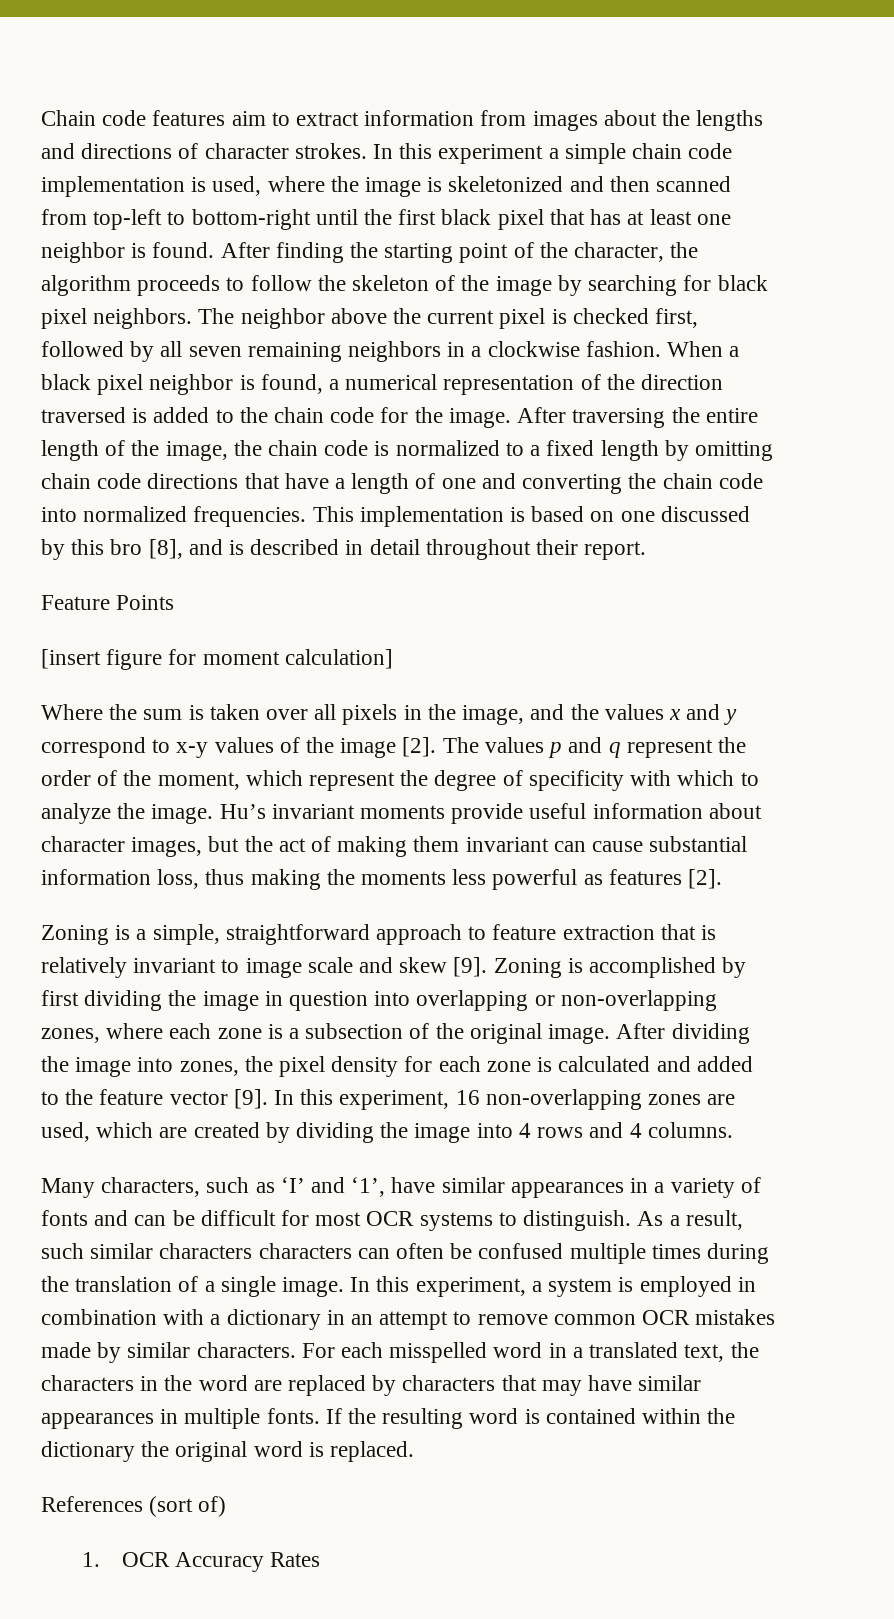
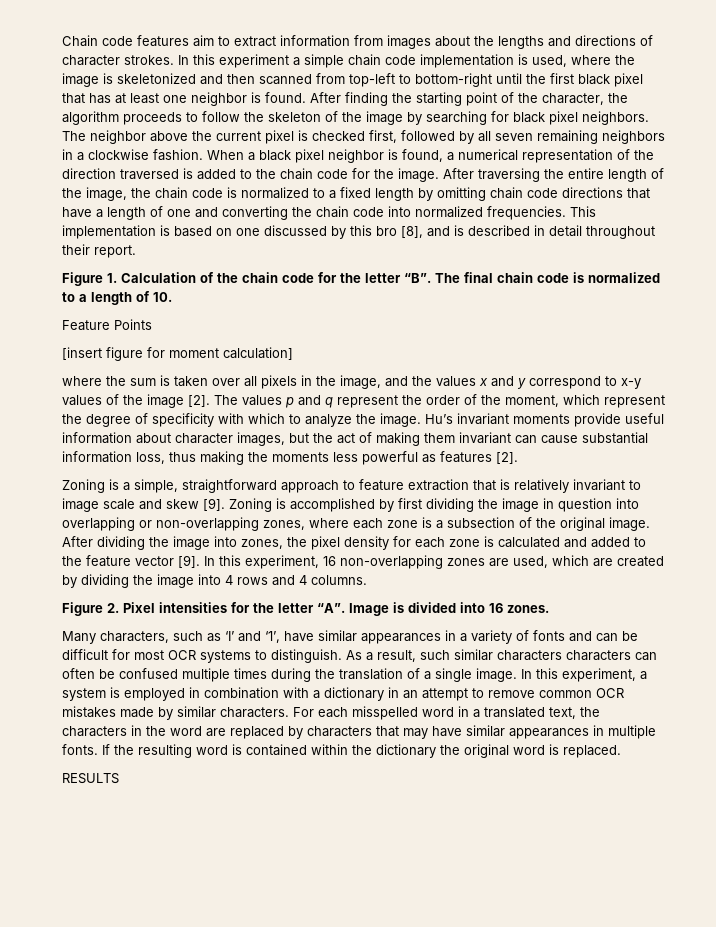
+ Figure 1. Calculation of the chain code for the letter “B”. The final chain code is normalized to a length of 10.
- Where the sum is taken over all pixels in the image, and the values x and y correspond to x-y values of the image [2].
+ where the sum is taken over all pixels in the image, and the values x and y correspond to x-y values of the image [2].
+ Figure 2. Pixel intensities for the letter “A”. Image is divided into 16 zones.
- References (sort of)
- 1. OCR Accuracy Rates
+ RESULTS

